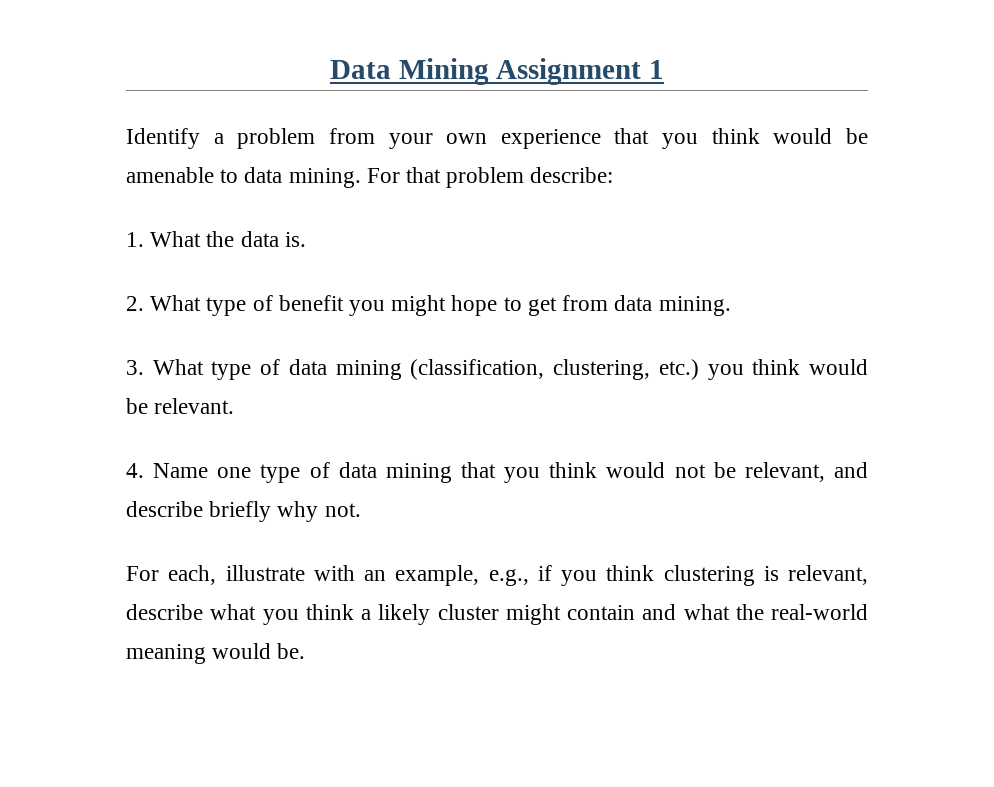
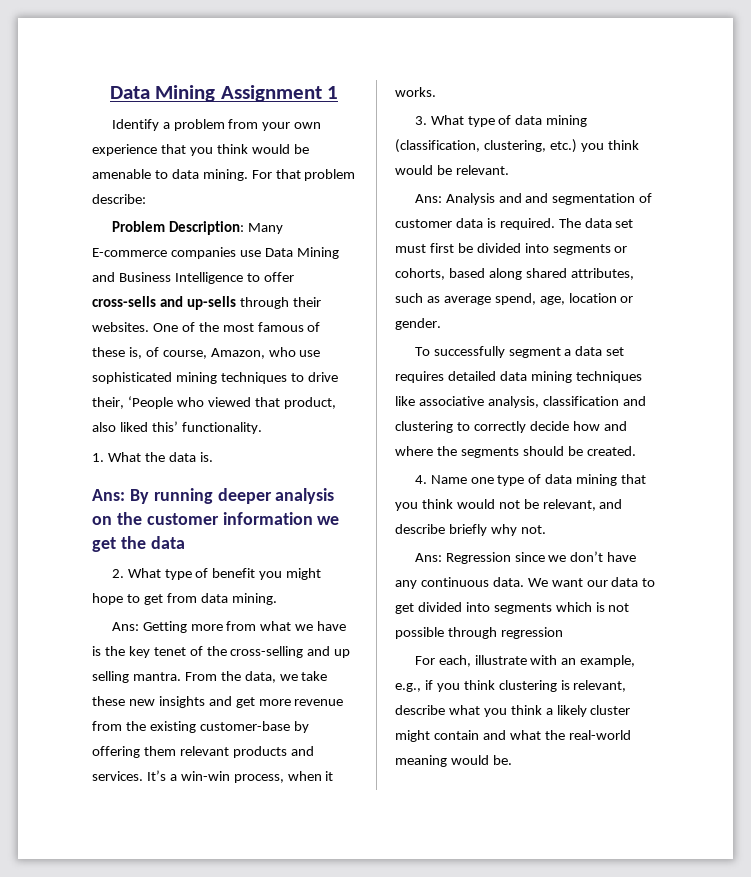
+ Problem Description: Many E-commerce companies use Data Mining and Business Intelligence to offer cross-sells and up-sells through their websites. One of the most famous of these is, of course, Amazon, who use sophisticated mining techniques to drive their, ‘People who viewed that product, also liked this’ functionality.
+ Ans: By running deeper analysis on the customer information we get the data
+ Ans: Getting more from what we have is the key tenet of the cross-selling and up selling mantra. From the data, we take these new insights and get more revenue from the existing customer-base by offering them relevant products and services. It’s a win-win process, when it works.
+ Ans: Analysis and and segmentation of customer data is required. The data set must first be divided into segments or cohorts, based along shared attributes, such as average spend, age, location or gender.
+ To successfully segment a data set requires detailed data mining techniques like associative analysis, classification and clustering to correctly decide how and where the segments should be created.
+ Ans: Regression since we don’t have any continuous data. We want our data to get divided into segments which is not possible through regression

